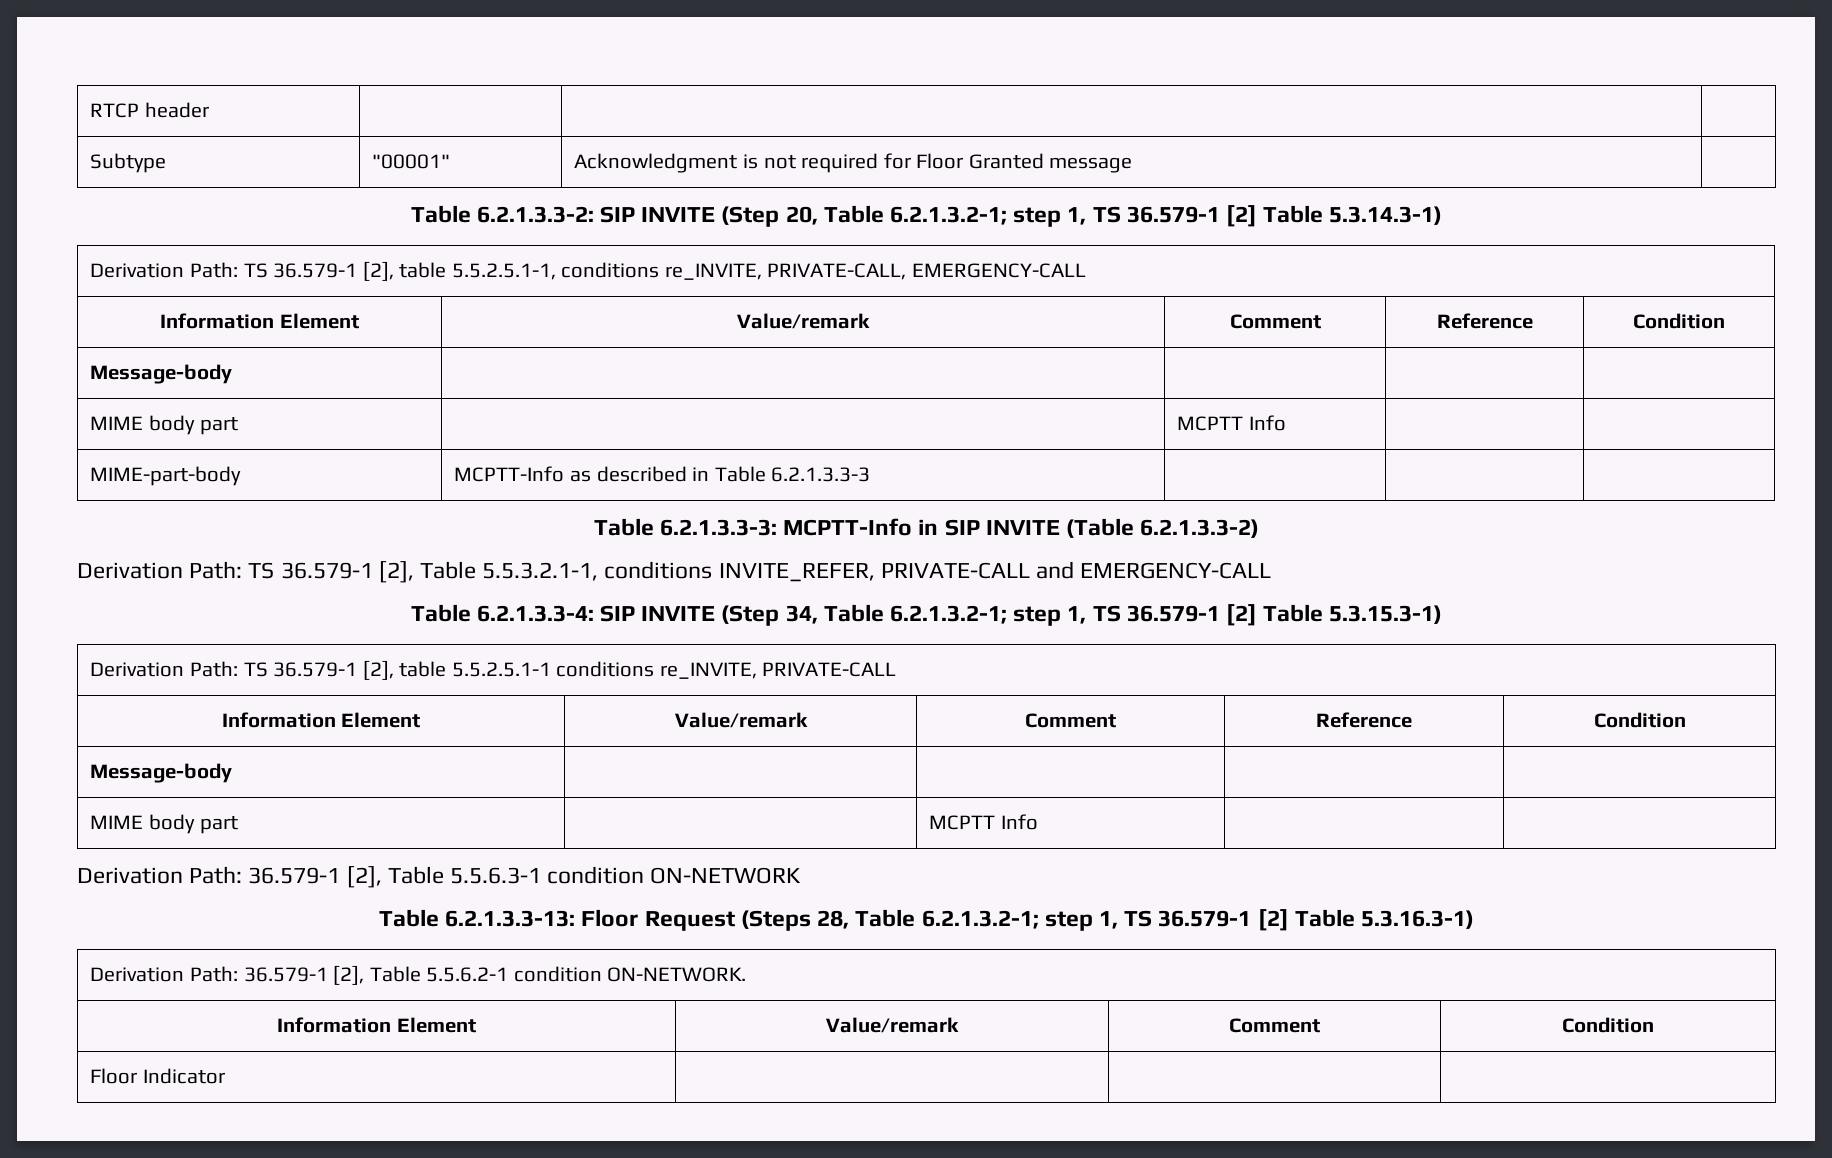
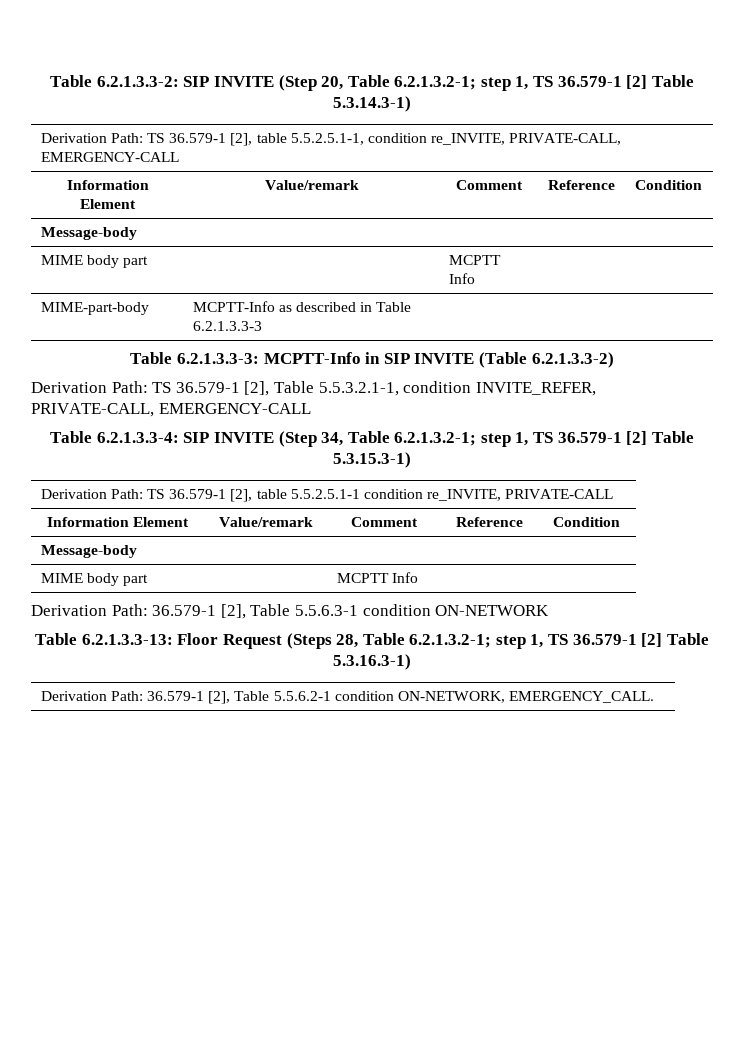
- RTCP header | | |
- Subtype | "00001" | Acknowledgment is not required for Floor Granted message |
- Derivation Path: TS 36.579-1 [2], table 5.5.2.5.1-1, conditions re_INVITE, PRIVATE-CALL, EMERGENCY-CALL
+ Derivation Path: TS 36.579-1 [2], table 5.5.2.5.1-1, condition re_INVITE, PRIVATE-CALL, EMERGENCY-CALL
- Derivation Path: TS 36.579-1 [2], Table 5.5.3.2.1-1, conditions INVITE_REFER, PRIVATE-CALL and EMERGENCY-CALL
+ Derivation Path: TS 36.579-1 [2], Table 5.5.3.2.1-1, condition INVITE_REFER, PRIVATE-CALL, EMERGENCY-CALL
- Derivation Path: TS 36.579-1 [2], table 5.5.2.5.1-1 conditions re_INVITE, PRIVATE-CALL
+ Derivation Path: TS 36.579-1 [2], table 5.5.2.5.1-1 condition re_INVITE, PRIVATE-CALL
- Derivation Path: 36.579-1 [2], Table 5.5.6.2-1 condition ON-NETWORK.
- Information Element | Value/remark | Comment | Condition
- Floor Indicator | | |
+ Derivation Path: 36.579-1 [2], Table 5.5.6.2-1 condition ON-NETWORK, EMERGENCY_CALL.

